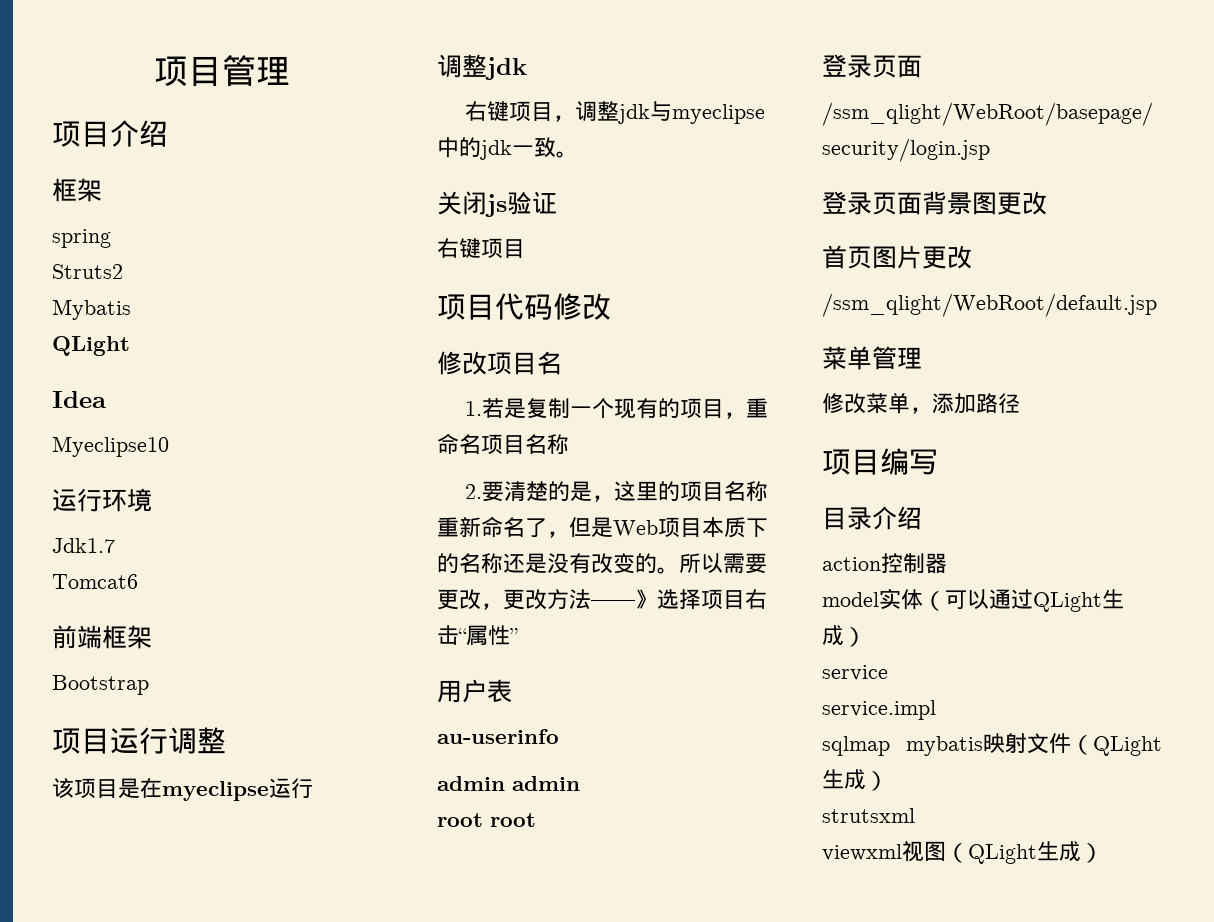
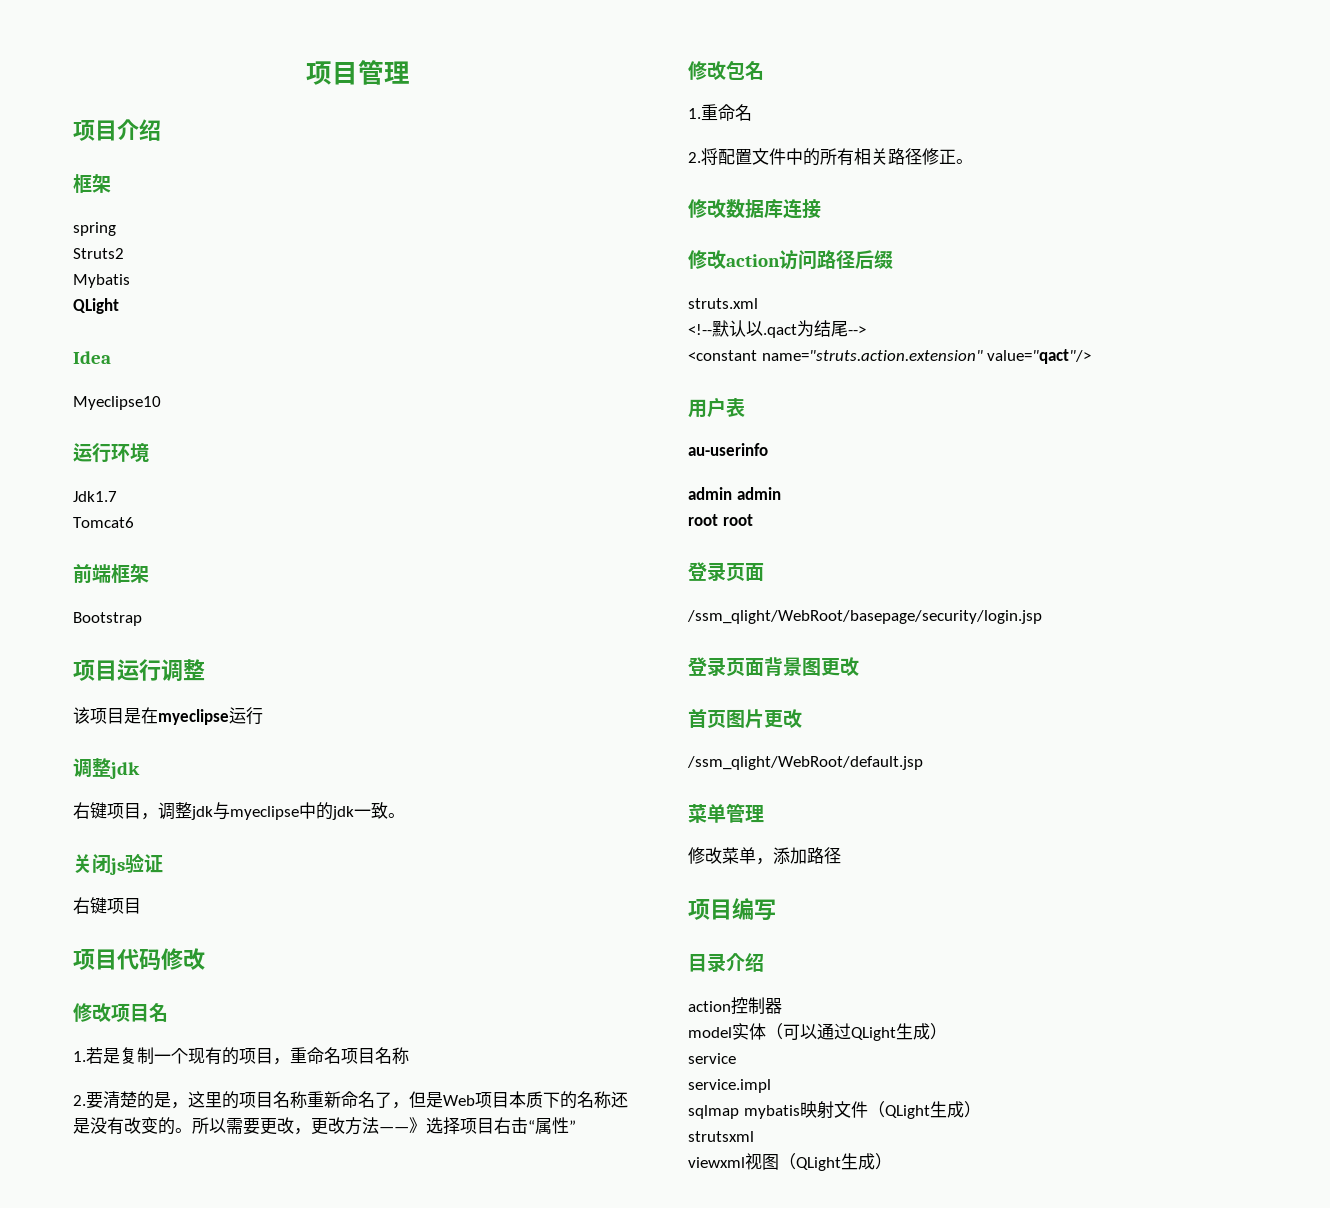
+ 修改包名
+ 1.重命名
+ 2.将配置文件中的所有相关路径修正。
+ 修改数据库连接
+ 修改action访问路径后缀
+ struts.xml
+ <!--默认以.qact为结尾-->
+ <constant name="struts.action.extension" value="qact"/>

